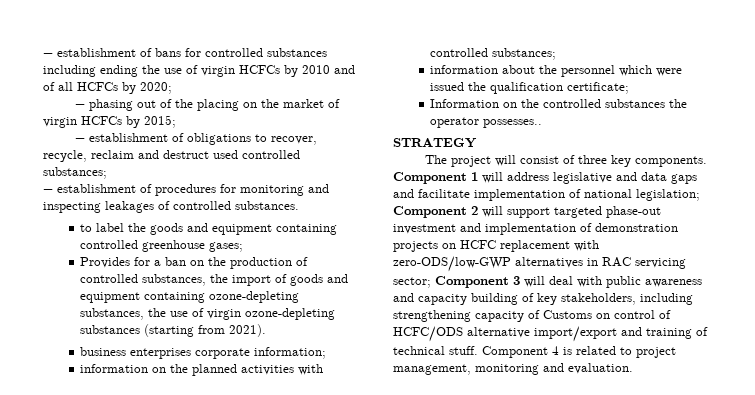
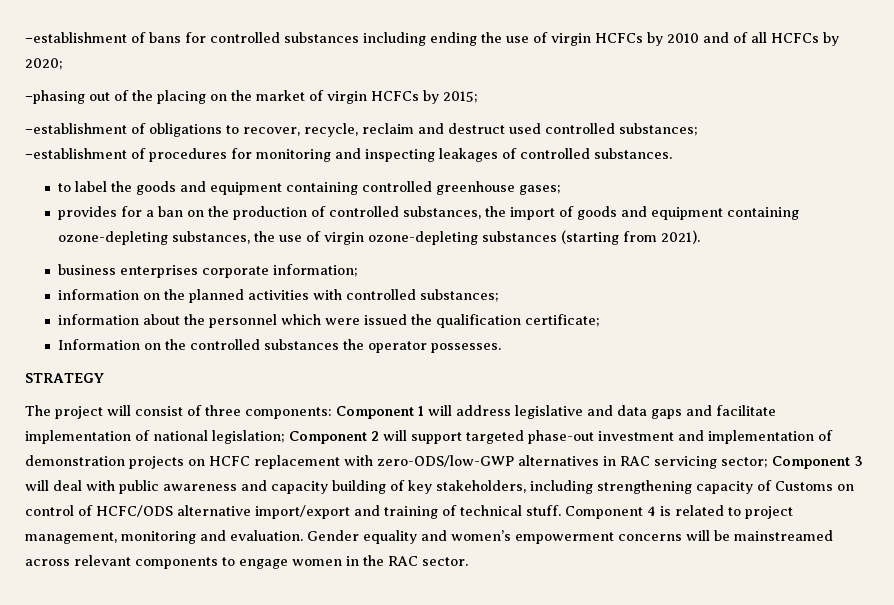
- − establishment of bans for controlled substances including ending the use of virgin HCFCs by 2010 and of all HCFCs by 2020;
+ −establishment of bans for controlled substances including ending the use of virgin HCFCs by 2010 and of all HCFCs by 2020;
- − phasing out of the placing on the market of virgin HCFCs by 2015;
+ −phasing out of the placing on the market of virgin HCFCs by 2015;
- − establishment of obligations to recover, recycle, reclaim and destruct used controlled substances;
+ −establishment of obligations to recover, recycle, reclaim and destruct used controlled substances;
- − establishment of procedures for monitoring and inspecting leakages of controlled substances.
+ −establishment of procedures for monitoring and inspecting leakages of controlled substances.
- Provides for a ban on the production of controlled substances, the import of goods and equipment containing ozone-depleting substances, the use of virgin ozone-depleting substances (starting from 2021).
+ provides for a ban on the production of controlled substances, the import of goods and equipment containing ozone-depleting substances, the use of virgin ozone-depleting substances (starting from 2021).
- Information on the controlled substances the operator possesses..
+ Information on the controlled substances the operator possesses.
- The project will consist of three key components.
+ The project will consist of three components:
+ Gender equality and women’s empowerment concerns will be mainstreamed across relevant components to engage women in the RAC sector.

